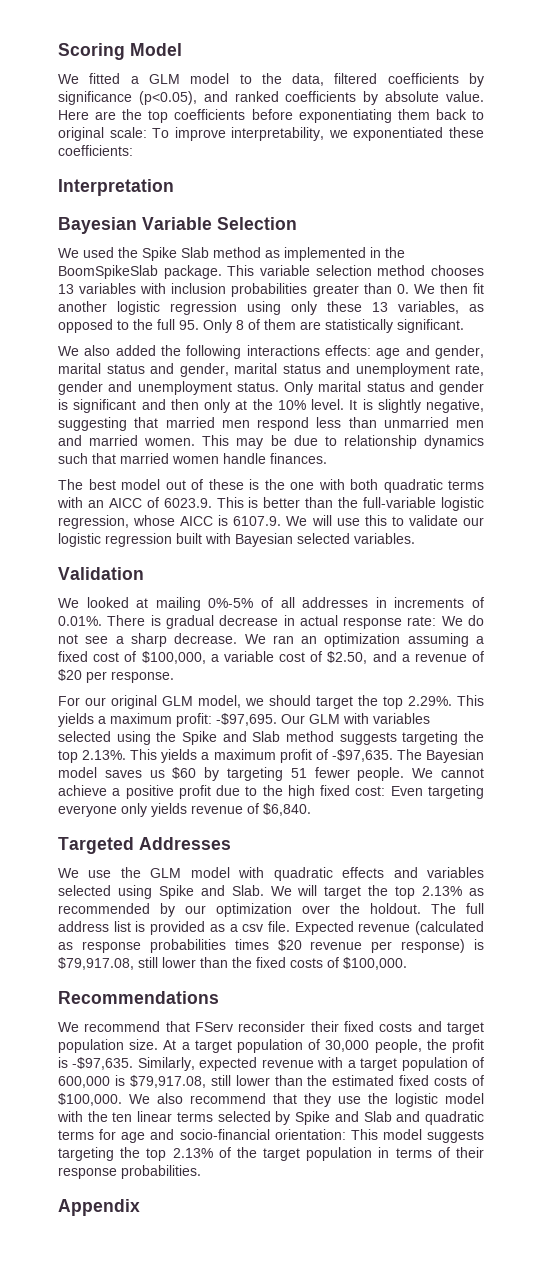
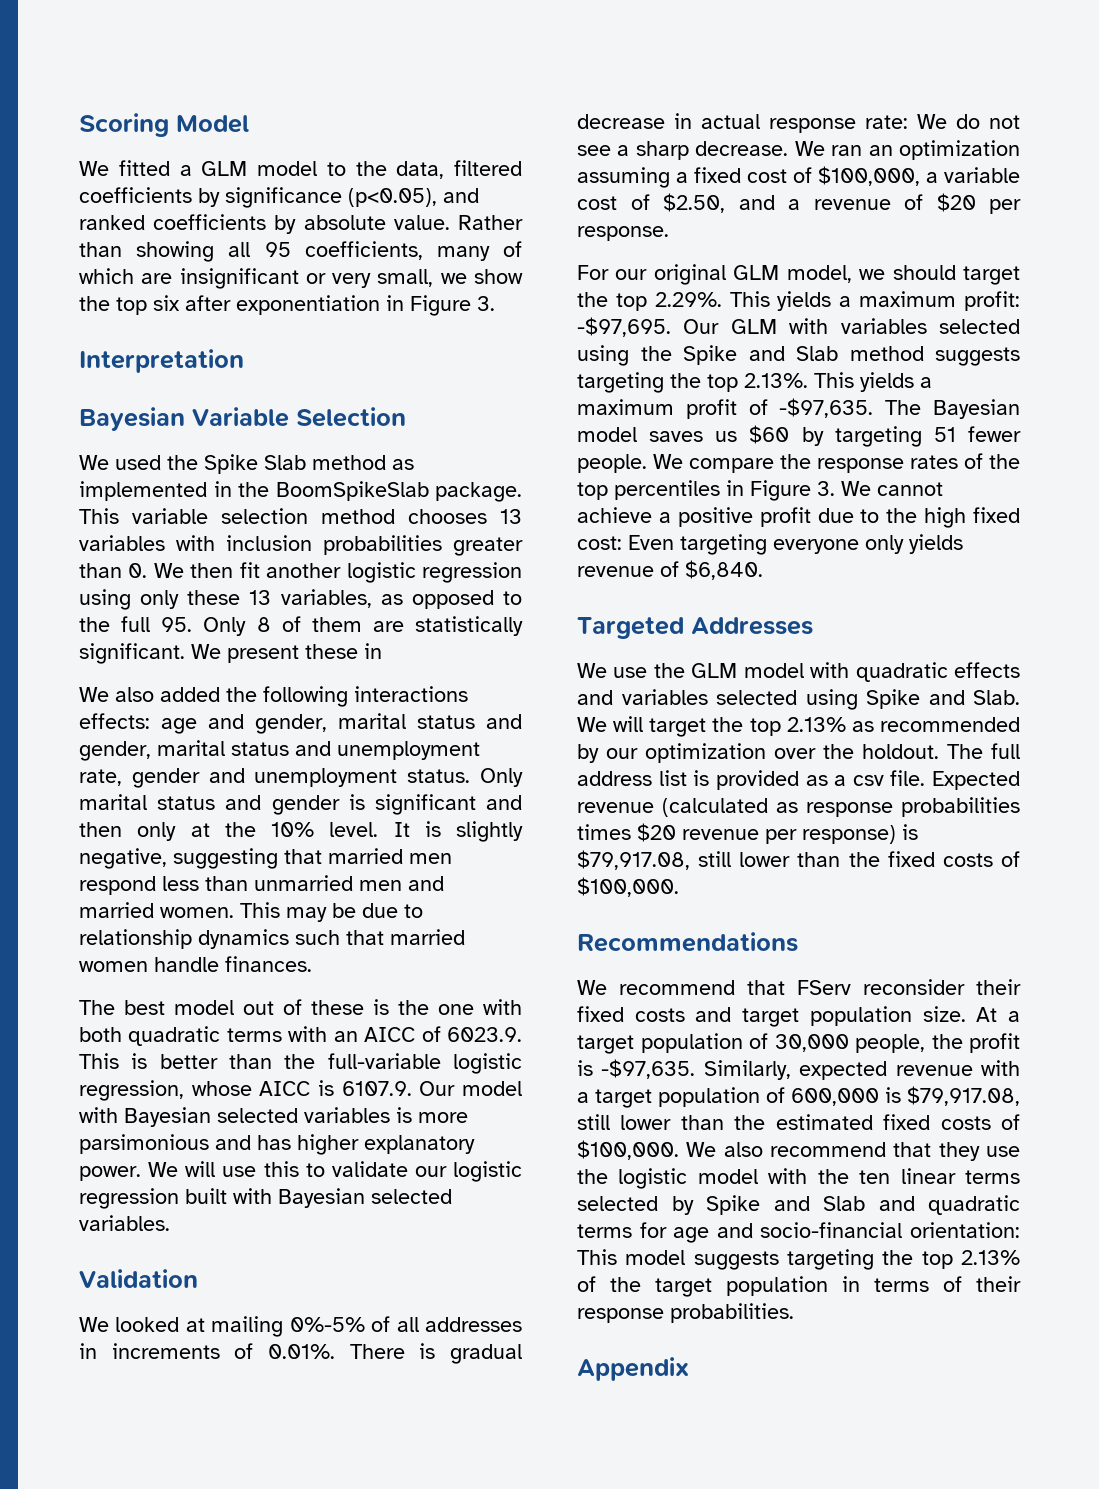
- Here are the top coefficients before exponentiating them back to original scale: To improve interpretability, we exponentiated these coefficients:
+ Rather than showing all 95 coefficients, many of which are insignificant or very small, we show the top six after exponentiation in Figure 3.
+ We present these in
- The best model out of these is the one with both quadratic terms with an AICC of 6023.9. This is better than the full-variable logistic regression, whose AICC is 6107.9. We will use this to validate our logistic regression built with Bayesian selected variables.
+ The best model out of these is the one with both quadratic terms with an AICC of 6023.9. This is better than the full-variable logistic regression, whose AICC is 6107.9. Our model with Bayesian selected variables is more parsimonious and has higher explanatory power. We will use this to validate our logistic regression built with Bayesian selected variables.
- We cannot achieve a positive profit due to the high fixed cost: Even targeting everyone only yields revenue of $6,840.
+ We compare the response rates of the top percentiles in Figure 3. We cannot achieve a positive profit due to the high fixed cost: Even targeting everyone only yields revenue of $6,840.

